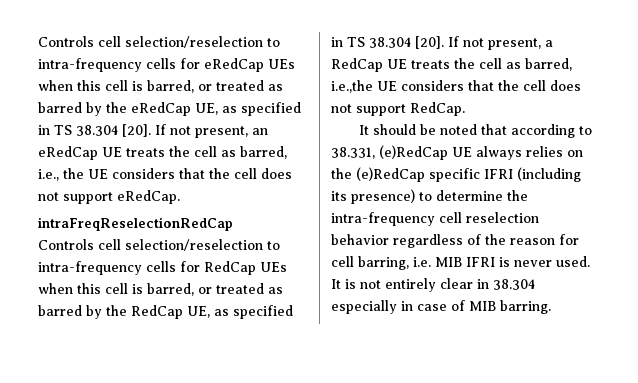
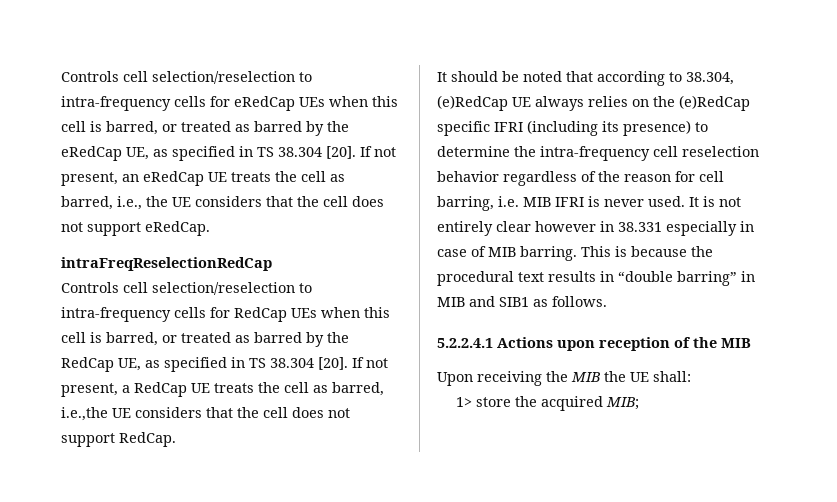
- It should be noted that according to 38.331, (e)RedCap UE always relies on the (e)RedCap specific IFRI (including its presence) to determine the intra-frequency cell reselection behavior regardless of the reason for cell barring, i.e. MIB IFRI is never used.
+ It should be noted that according to 38.304, (e)RedCap UE always relies on the (e)RedCap specific IFRI (including its presence) to determine the intra-frequency cell reselection behavior regardless of the reason for cell barring, i.e. MIB IFRI is never used.
- It is not entirely clear in 38.304 especially in case of MIB barring.
+ It is not entirely clear however in 38.331 especially in case of MIB barring.
+ This is because the procedural text results in “double barring” in MIB and SIB1 as follows.
+ 5.2.2.4.1 Actions upon reception of the MIB
+ Upon receiving the MIB the UE shall:
+ 1> store the acquired MIB;

